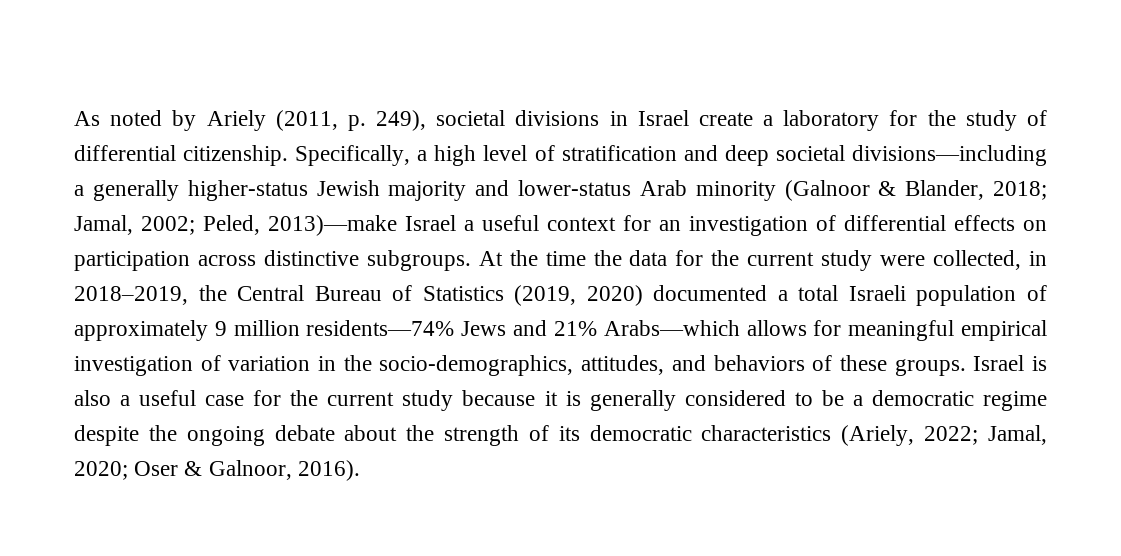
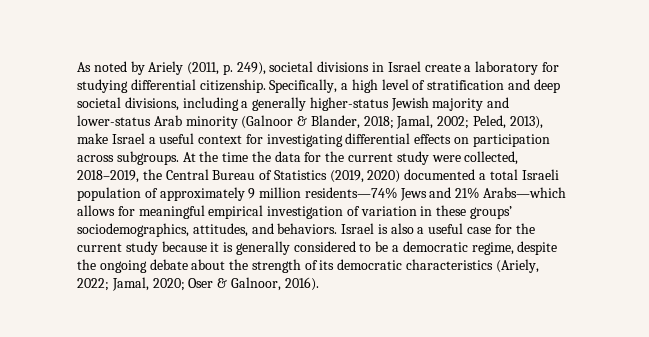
- As noted by Ariely (2011, p. 249), societal divisions in Israel create a laboratory for the study of differential citizenship.
+ As noted by Ariely (2011, p. 249), societal divisions in Israel create a laboratory for studying differential citizenship.
- Specifically, a high level of stratification and deep societal divisions—including a generally higher-status Jewish majority and lower-status Arab minority (Galnoor & Blander, 2018; Jamal, 2002; Peled, 2013)—make Israel a useful context for an investigation of differential effects on participation across distinctive subgroups.
+ Specifically, a high level of stratification and deep societal divisions, including a generally higher-status Jewish majority and lower-status Arab minority (Galnoor & Blander, 2018; Jamal, 2002; Peled, 2013), make Israel a useful context for investigating differential effects on participation across subgroups.
- At the time the data for the current study were collected, in 2018–2019, the Central Bureau of Statistics (2019, 2020) documented a total Israeli population of approximately 9 million residents—74% Jews and 21% Arabs—which allows for meaningful empirical investigation of variation in the socio-demographics, attitudes, and behaviors of these groups.
+ At the time the data for the current study were collected, 2018–2019, the Central Bureau of Statistics (2019, 2020) documented a total Israeli population of approximately 9 million residents—74% Jews and 21% Arabs—which allows for meaningful empirical investigation of variation in these groups’ sociodemographics, attitudes, and behaviors.
- Israel is also a useful case for the current study because it is generally considered to be a democratic regime despite the ongoing debate about the strength of its democratic characteristics (Ariely, 2022; Jamal, 2020; Oser & Galnoor, 2016).
+ Israel is also a useful case for the current study because it is generally considered to be a democratic regime, despite the ongoing debate about the strength of its democratic characteristics (Ariely, 2022; Jamal, 2020; Oser & Galnoor, 2016).

